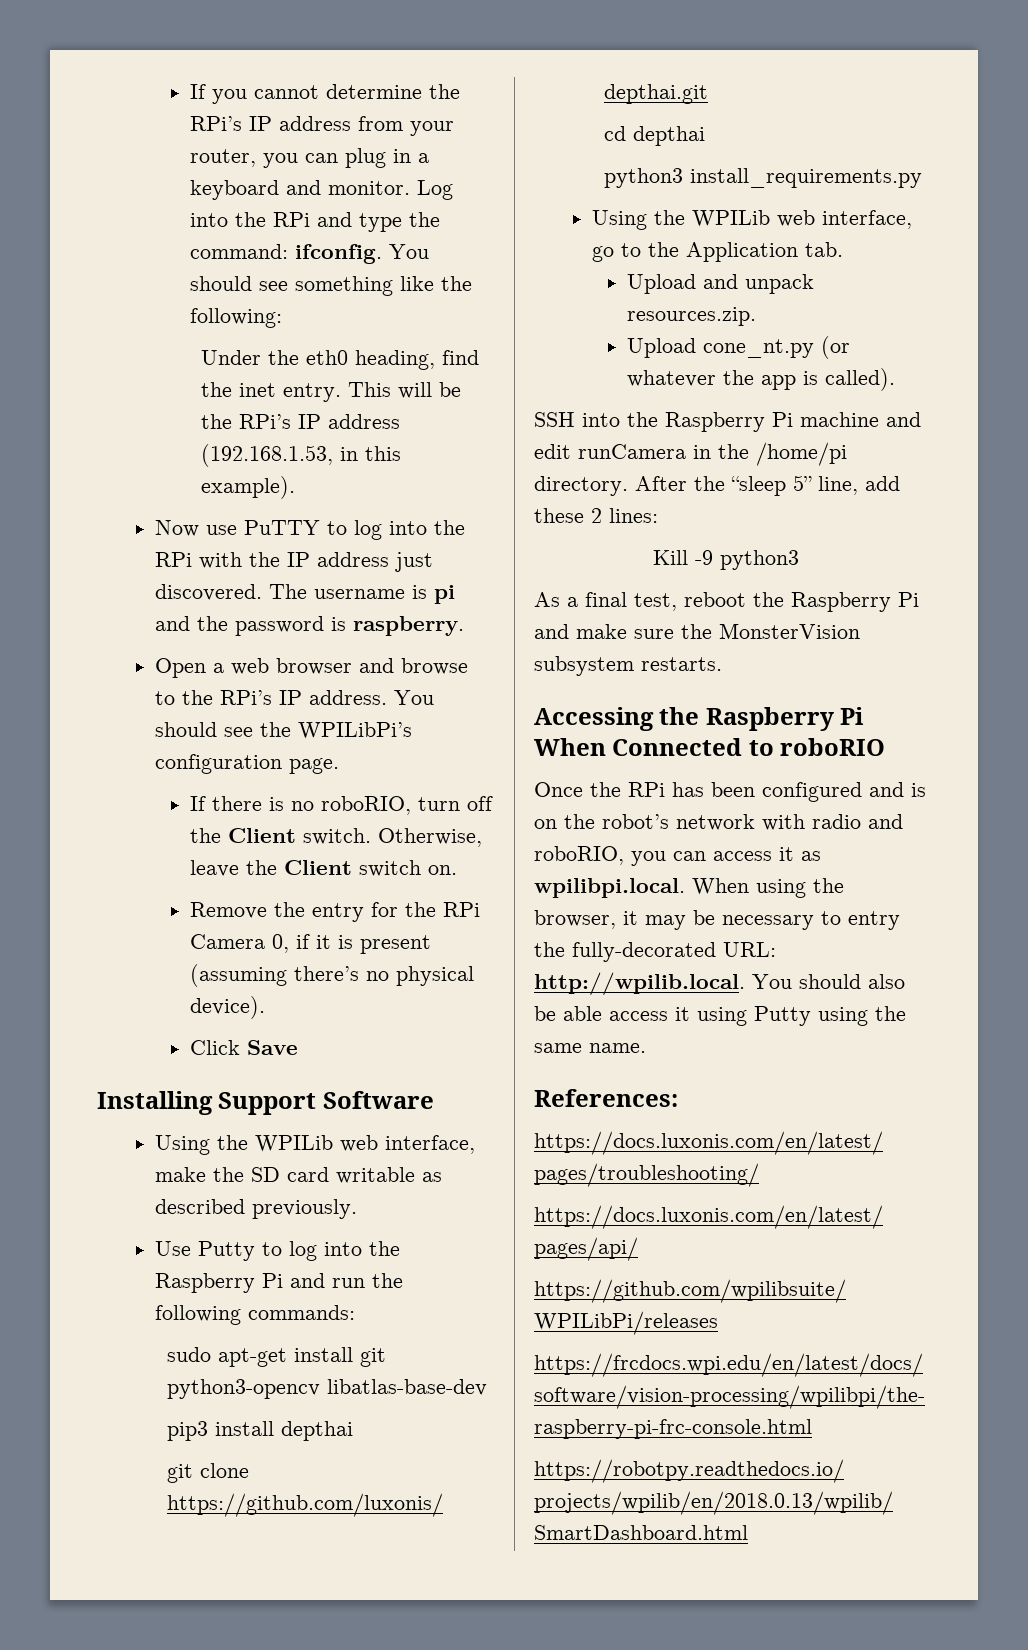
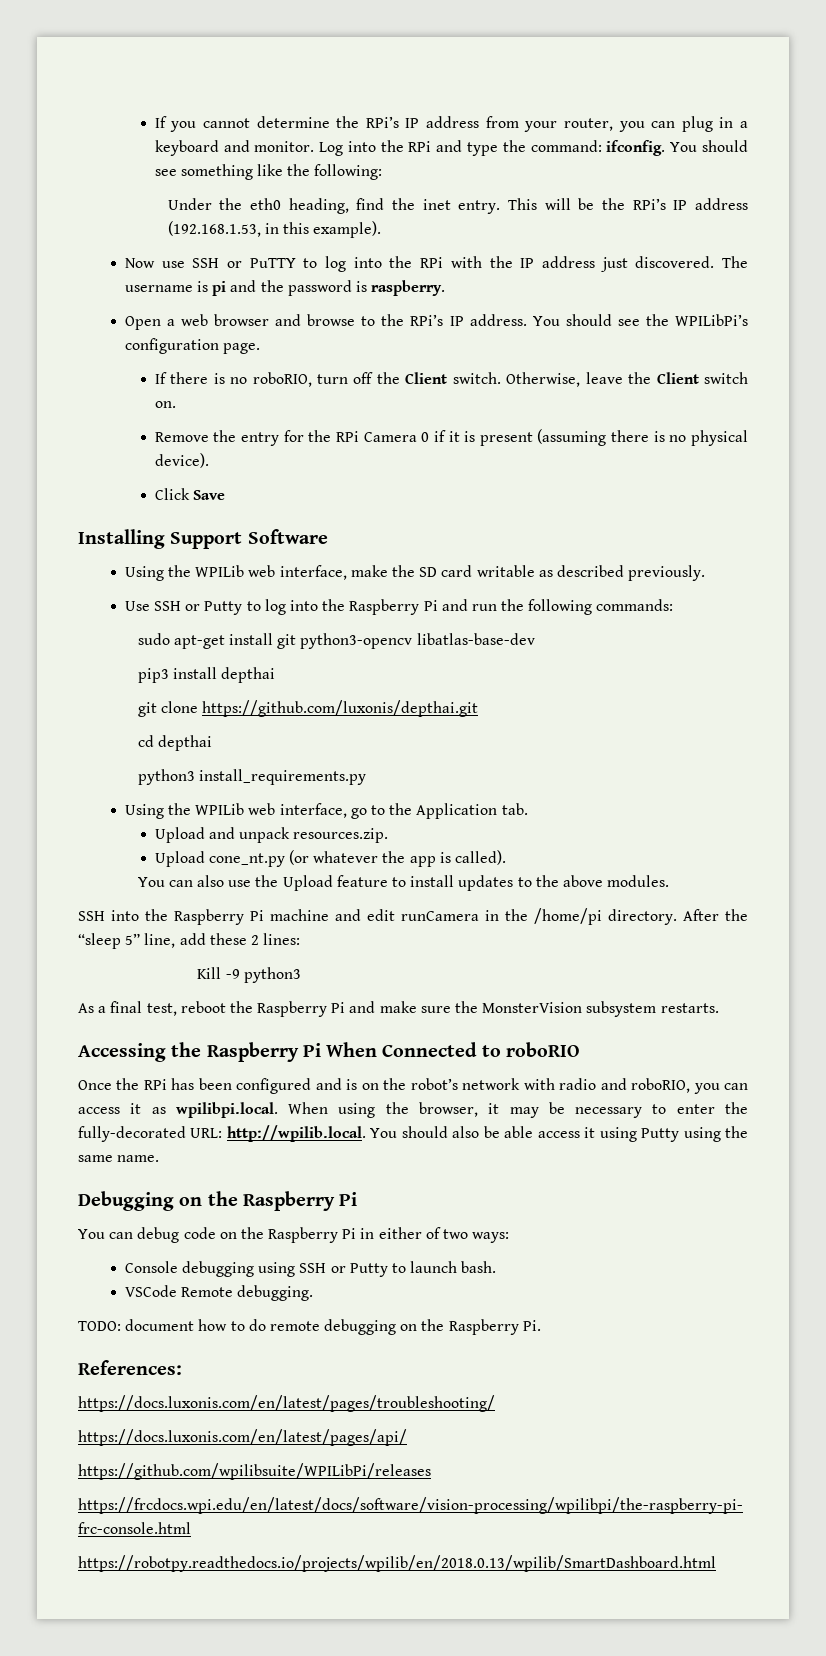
- Now use PuTTY to log into the RPi with the IP address just discovered.
+ Now use SSH or PuTTY to log into the RPi with the IP address just discovered.
- Remove the entry for the RPi Camera 0, if it is present (assuming there’s no physical device).
+ Remove the entry for the RPi Camera 0 if it is present (assuming there is no physical device).
- Use Putty to log into the Raspberry Pi and run the following commands:
+ Use SSH or Putty to log into the Raspberry Pi and run the following commands:
+ You can also use the Upload feature to install updates to the above modules.
- Once the RPi has been configured and is on the robot’s network with radio and roboRIO, you can access it as wpilibpi.local. When using the browser, it may be necessary to entry the fully-decorated URL: http://wpilib.local. You should also be able access it using Putty using the same name.
+ Once the RPi has been configured and is on the robot’s network with radio and roboRIO, you can access it as wpilibpi.local. When using the browser, it may be necessary to enter the fully-decorated URL: http://wpilib.local. You should also be able access it using Putty using the same name.
+ Debugging on the Raspberry Pi
+ You can debug code on the Raspberry Pi in either of two ways:
+ Console debugging using SSH or Putty to launch bash.
+ VSCode Remote debugging.
+ TODO: document how to do remote debugging on the Raspberry Pi.

